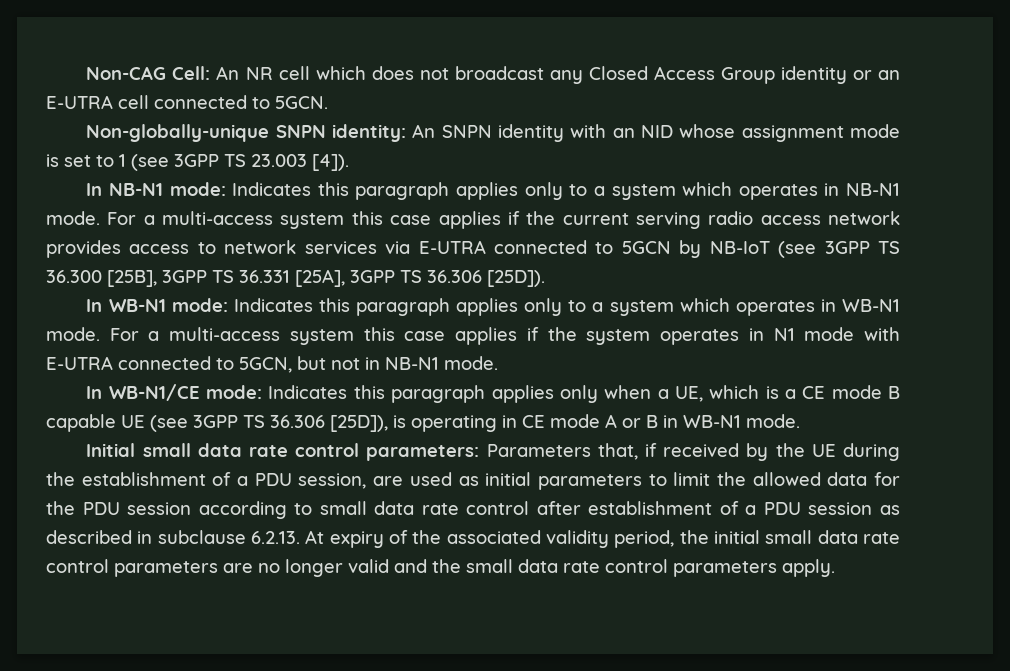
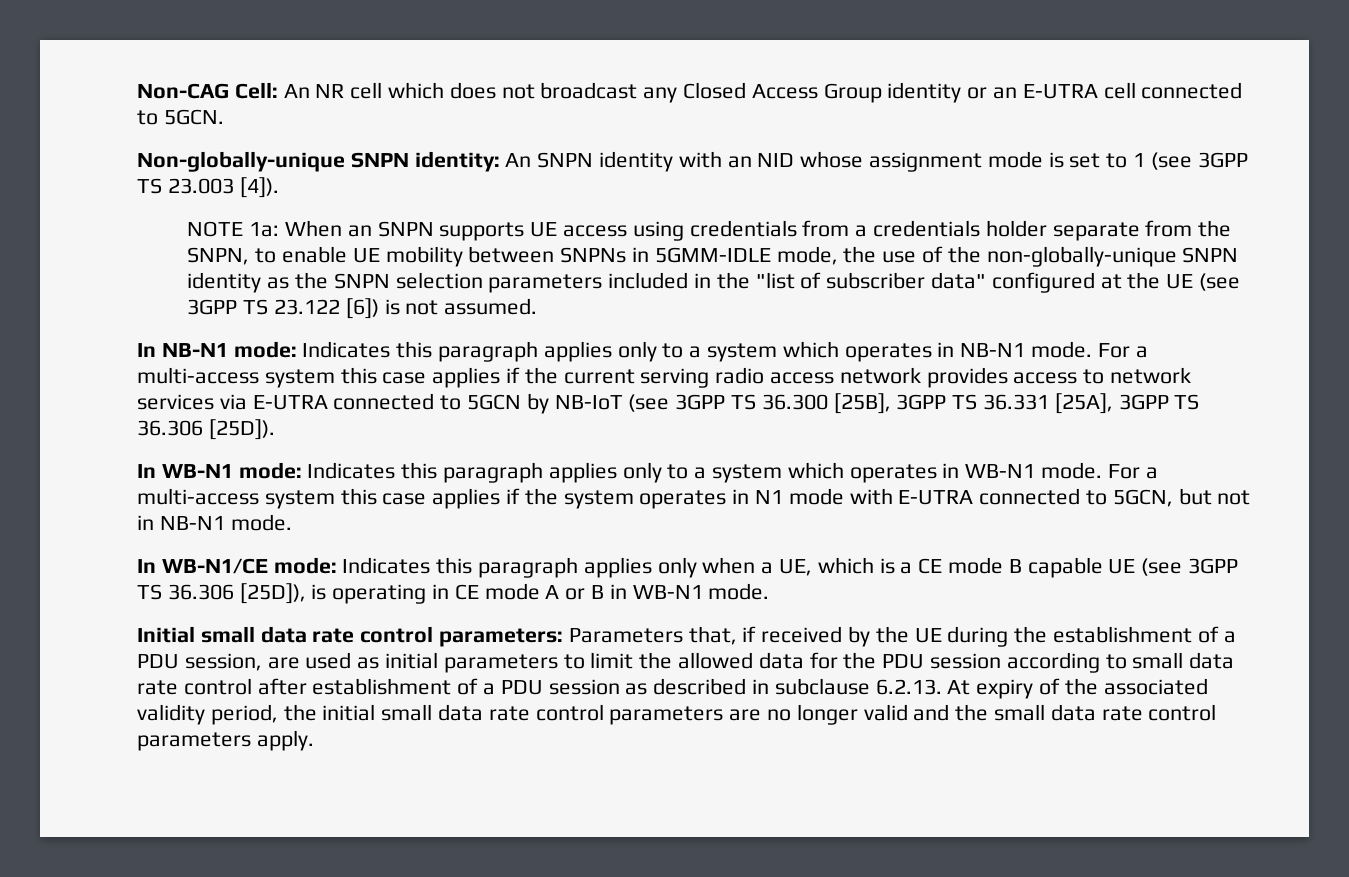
+ NOTE 1a: When an SNPN supports UE access using credentials from a credentials holder separate from the SNPN, to enable UE mobility between SNPNs in 5GMM-IDLE mode, the use of the non-globally-unique SNPN identity as the SNPN selection parameters included in the "list of subscriber data" configured at the UE (see 3GPP TS 23.122 [6]) is not assumed.

